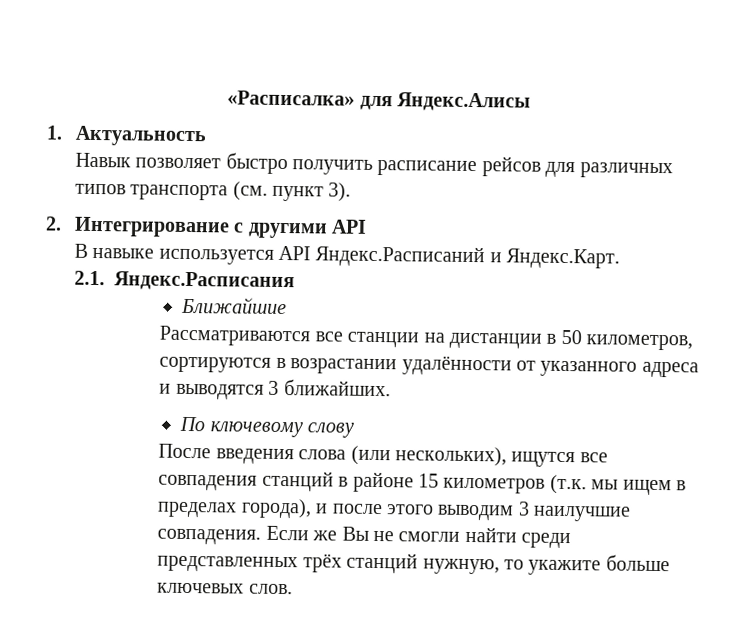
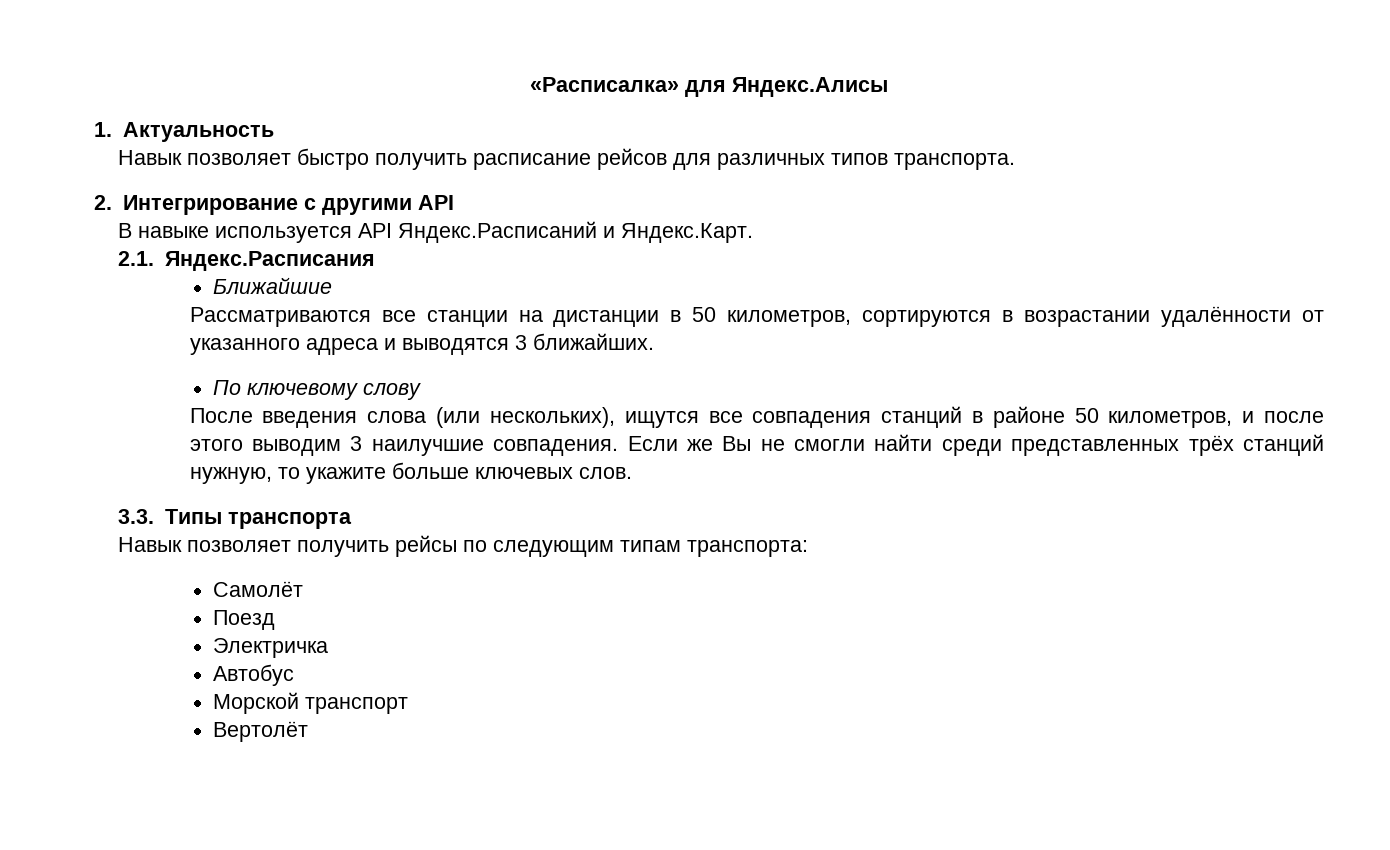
- Навык позволяет быстро получить расписание рейсов для различных типов транспорта (см. пункт 3).
+ Навык позволяет быстро получить расписание рейсов для различных типов транспорта.
- После введения слова (или нескольких), ищутся все совпадения станций в районе 15 километров (т.к. мы ищем в пределах города), и после этого выводим 3 наилучшие совпадения.
+ После введения слова (или нескольких), ищутся все совпадения станций в районе 50 километров, и после этого выводим 3 наилучшие совпадения.
+ 3.3. Типы транспорта
+ Навык позволяет получить рейсы по следующим типам транспорта:
+ Самолёт
+ Поезд
+ Электричка
+ Автобус
+ Морской транспорт
+ Вертолёт

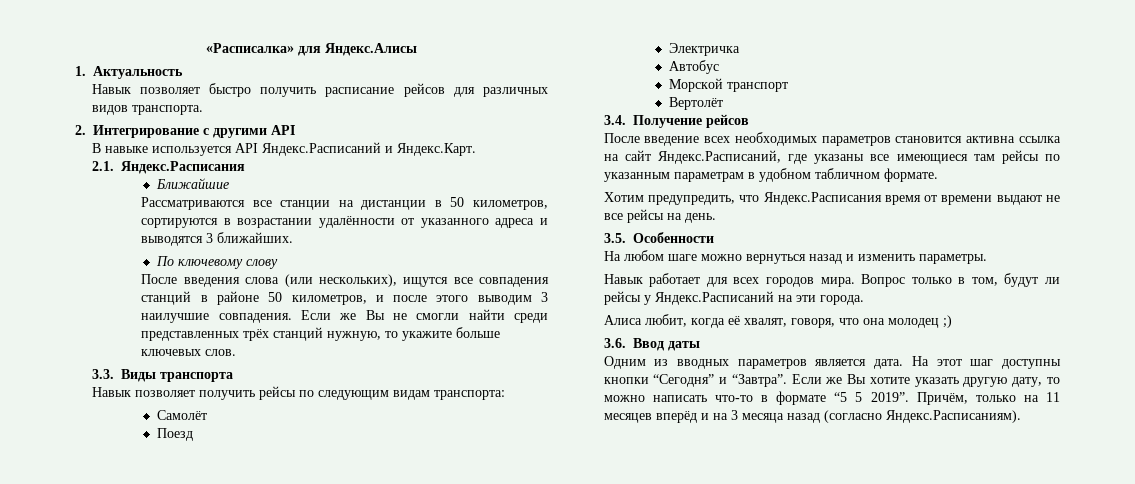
- Навык позволяет быстро получить расписание рейсов для различных типов транспорта.
+ Навык позволяет быстро получить расписание рейсов для различных видов транспорта.
- 3.3. Типы транспорта
+ 3.3. Виды транспорта
- Навык позволяет получить рейсы по следующим типам транспорта:
+ Навык позволяет получить рейсы по следующим видам транспорта:
+ 3.4. Получение рейсов
+ После введение всех необходимых параметров становится активна ссылка на сайт Яндекс.Расписаний, где указаны все имеющиеся там рейсы по указанным параметрам в удобном табличном формате.
+ Хотим предупредить, что Яндекс.Расписания время от времени выдают не все рейсы на день.
+ 3.5. Особенности
+ На любом шаге можно вернуться назад и изменить параметры.
+ Навык работает для всех городов мира. Вопрос только в том, будут ли рейсы у Яндекс.Расписаний на эти города.
+ Алиса любит, когда её хвалят, говоря, что она молодец ;)
+ 3.6. Ввод даты
+ Одним из вводных параметров является дата. На этот шаг доступны кнопки “Сегодня” и “Завтра”. Если же Вы хотите указать другую дату, то можно написать что-то в формате “5 5 2019”. Причём, только на 11 месяцев вперёд и на 3 месяца назад (согласно Яндекс.Расписаниям).

